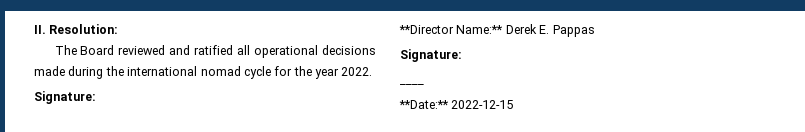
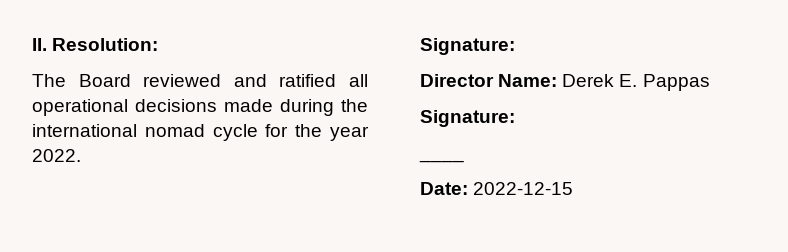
- **Director Name:** Derek E. Pappas
+ Director Name: Derek E. Pappas
- **Date:** 2022-12-15
+ Date: 2022-12-15

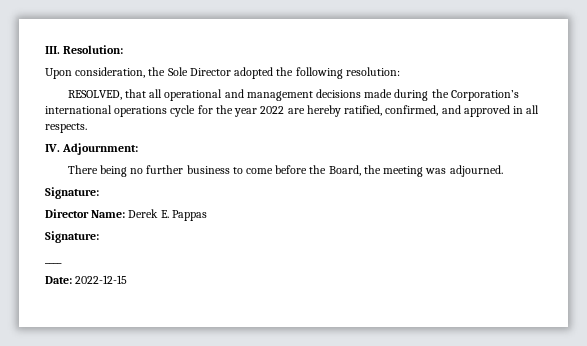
- II. Resolution:
+ III. Resolution:
- The Board reviewed and ratified all operational decisions made during the international nomad cycle for the year 2022.
+ Upon consideration, the Sole Director adopted the following resolution:
+ RESOLVED, that all operational and management decisions made during the Corporation’s international operations cycle for the year 2022 are hereby ratified, confirmed, and approved in all respects.
+ IV. Adjournment:
+ There being no further business to come before the Board, the meeting was adjourned.

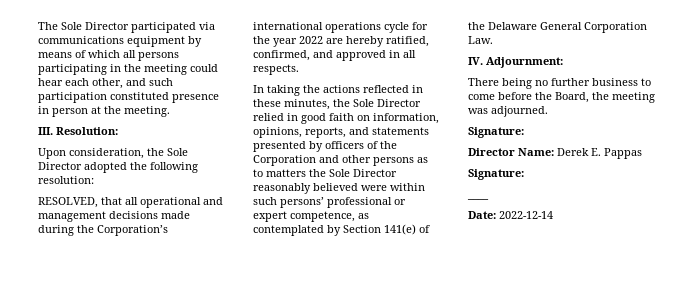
+ The Sole Director participated via communications equipment by means of which all persons participating in the meeting could hear each other, and such participation constituted presence in person at the meeting.
+ In taking the actions reflected in these minutes, the Sole Director relied in good faith on information, opinions, reports, and statements presented by officers of the Corporation and other persons as to matters the Sole Director reasonably believed were within such persons’ professional or expert competence, as contemplated by Section 141(e) of the Delaware General Corporation Law.
- Date: 2022-12-15
+ Date: 2022-12-14

